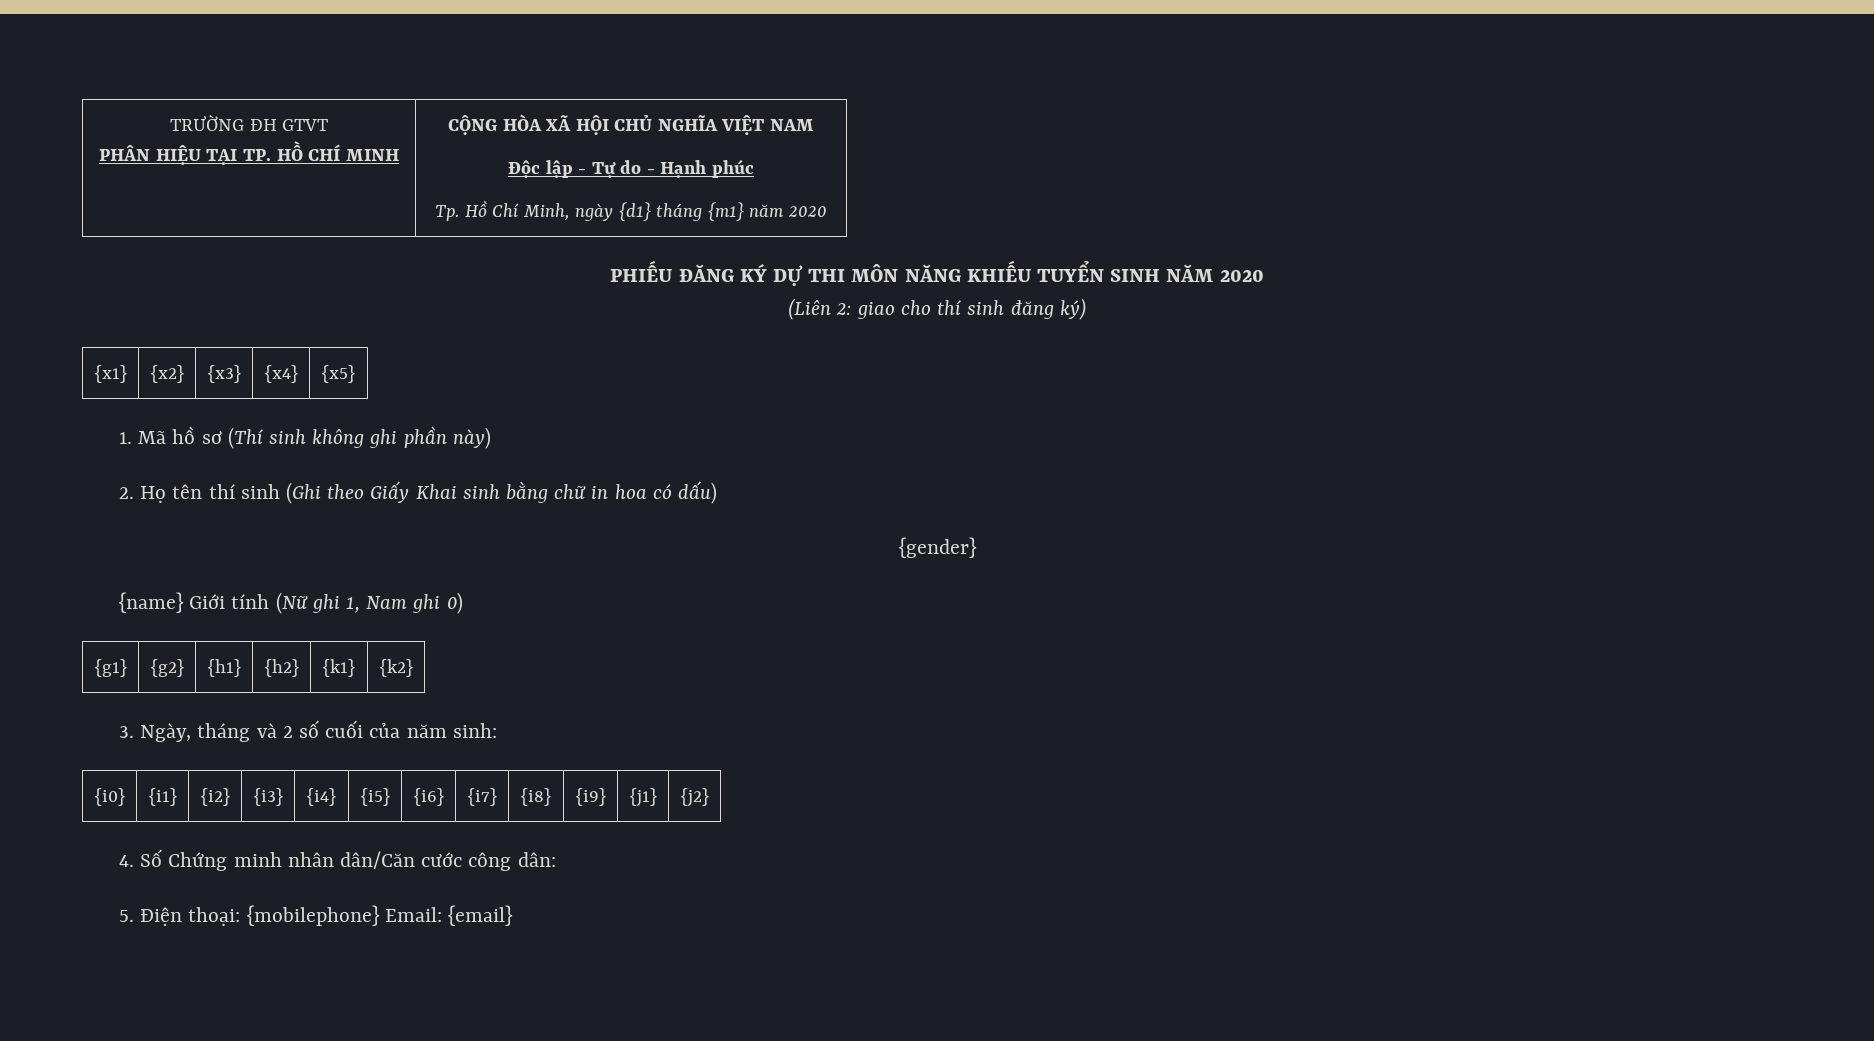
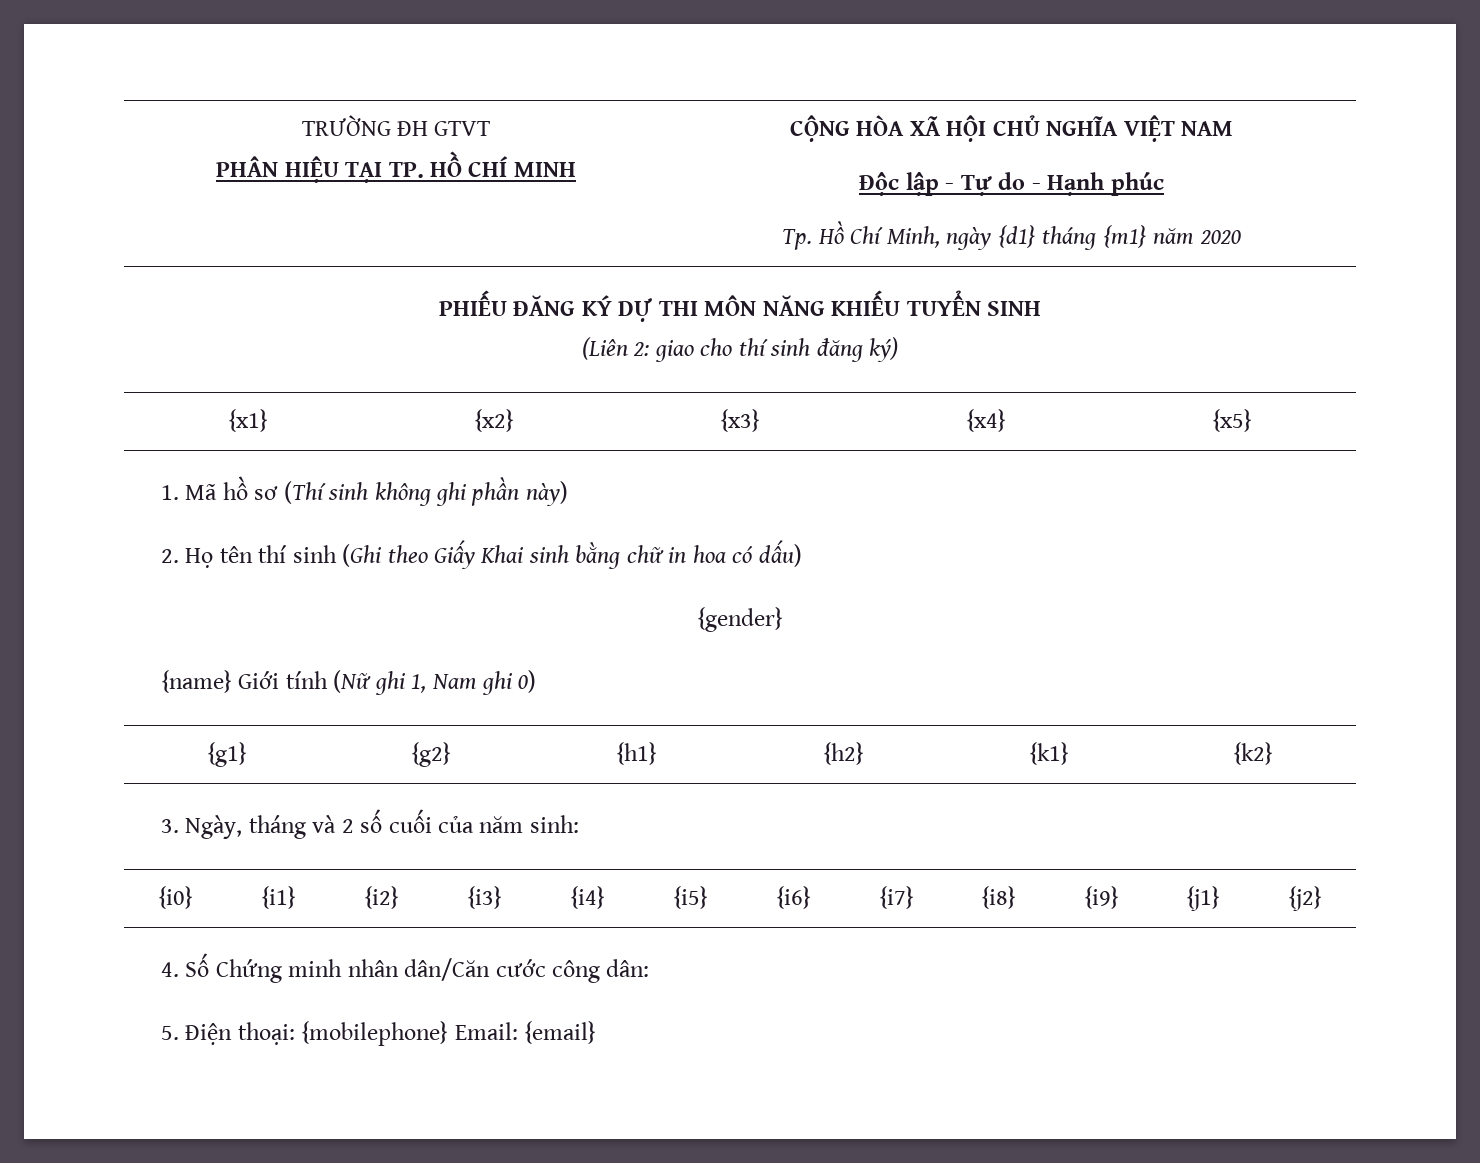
- PHIẾU ĐĂNG KÝ DỰ THI MÔN NĂNG KHIẾU TUYỂN SINH NĂM 2020
+ PHIẾU ĐĂNG KÝ DỰ THI MÔN NĂNG KHIẾU TUYỂN SINH

